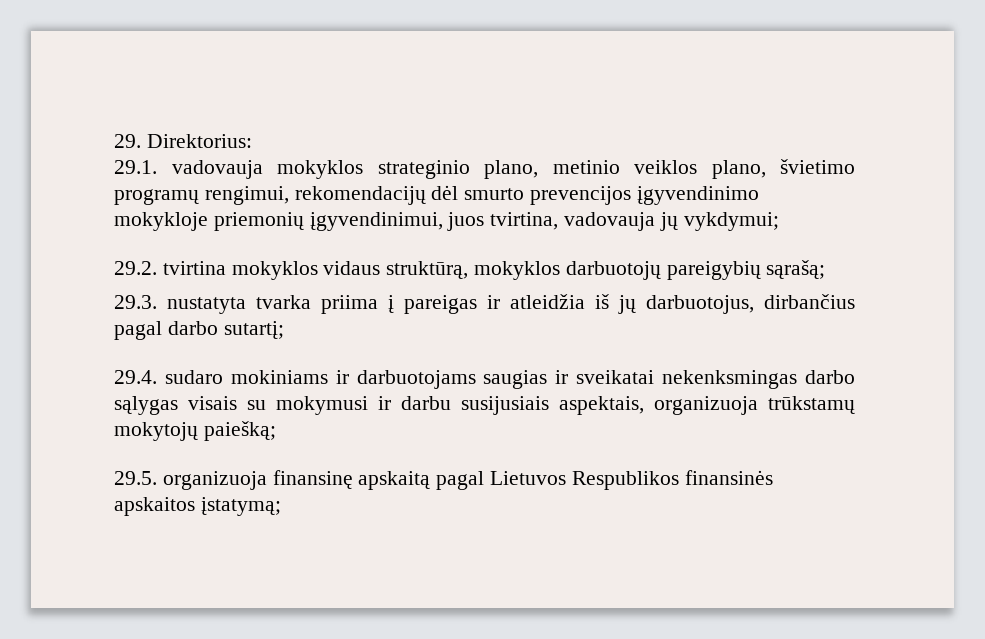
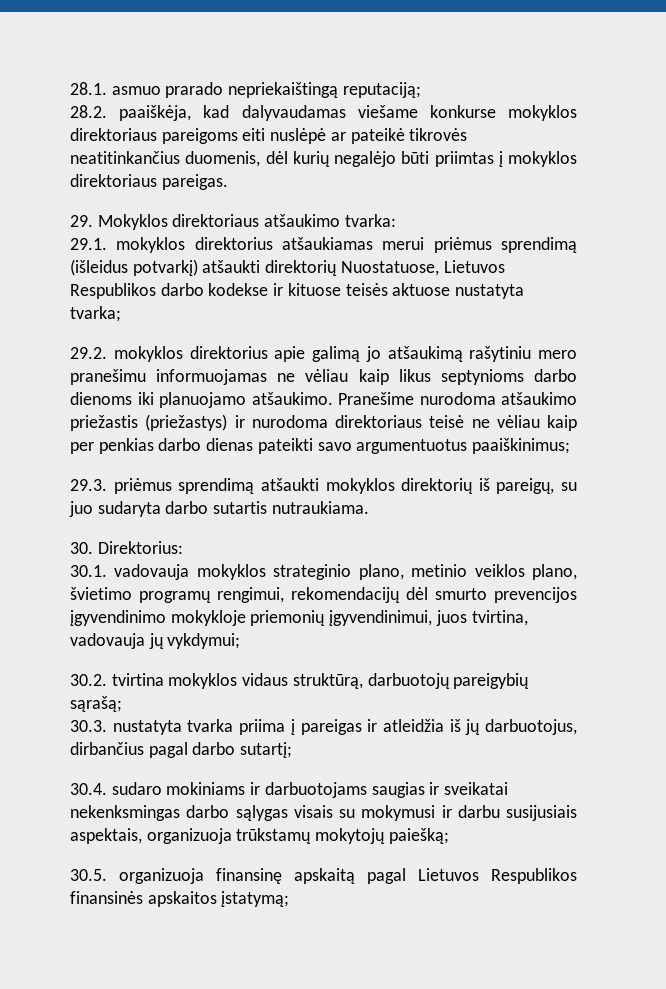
- 29. Direktorius:
+ 28.1. asmuo prarado nepriekaištingą reputaciją;
+ 28.2. paaiškėja, kad dalyvaudamas viešame konkurse mokyklos direktoriaus pareigoms eiti nuslėpė ar pateikė tikrovės neatitinkančius duomenis, dėl kurių negalėjo būti priimtas į mokyklos direktoriaus pareigas.
+ 29. Mokyklos direktoriaus atšaukimo tvarka:
+ 29.1. mokyklos direktorius atšaukiamas merui priėmus sprendimą (išleidus potvarkį) atšaukti direktorių Nuostatuose, Lietuvos Respublikos darbo kodekse ir kituose teisės aktuose nustatyta tvarka;
+ 29.2. mokyklos direktorius apie galimą jo atšaukimą rašytiniu mero pranešimu informuojamas ne vėliau kaip likus septynioms darbo dienoms iki planuojamo atšaukimo. Pranešime nurodoma atšaukimo priežastis (priežastys) ir nurodoma direktoriaus teisė ne vėliau kaip per penkias darbo dienas pateikti savo argumentuotus paaiškinimus;
+ 29.3. priėmus sprendimą atšaukti mokyklos direktorių iš pareigų, su juo sudaryta darbo sutartis nutraukiama.
+ 30. Direktorius:
- 29.1. vadovauja mokyklos strateginio plano, metinio veiklos plano, švietimo programų rengimui, rekomendacijų dėl smurto prevencijos įgyvendinimo mokykloje priemonių įgyvendinimui, juos tvirtina, vadovauja jų vykdymui;
+ 30.1. vadovauja mokyklos strateginio plano, metinio veiklos plano, švietimo programų rengimui, rekomendacijų dėl smurto prevencijos įgyvendinimo mokykloje priemonių įgyvendinimui, juos tvirtina, vadovauja jų vykdymui;
- 29.2. tvirtina mokyklos vidaus struktūrą, mokyklos darbuotojų pareigybių sąrašą;
+ 30.2. tvirtina mokyklos vidaus struktūrą, darbuotojų pareigybių sąrašą;
- 29.3. nustatyta tvarka priima į pareigas ir atleidžia iš jų darbuotojus, dirbančius pagal darbo sutartį;
+ 30.3. nustatyta tvarka priima į pareigas ir atleidžia iš jų darbuotojus, dirbančius pagal darbo sutartį;
- 29.4. sudaro mokiniams ir darbuotojams saugias ir sveikatai nekenksmingas darbo sąlygas visais su mokymusi ir darbu susijusiais aspektais, organizuoja trūkstamų mokytojų paiešką;
+ 30.4. sudaro mokiniams ir darbuotojams saugias ir sveikatai nekenksmingas darbo sąlygas visais su mokymusi ir darbu susijusiais aspektais, organizuoja trūkstamų mokytojų paiešką;
- 29.5. organizuoja finansinę apskaitą pagal Lietuvos Respublikos finansinės apskaitos įstatymą;
+ 30.5. organizuoja finansinę apskaitą pagal Lietuvos Respublikos finansinės apskaitos įstatymą;

